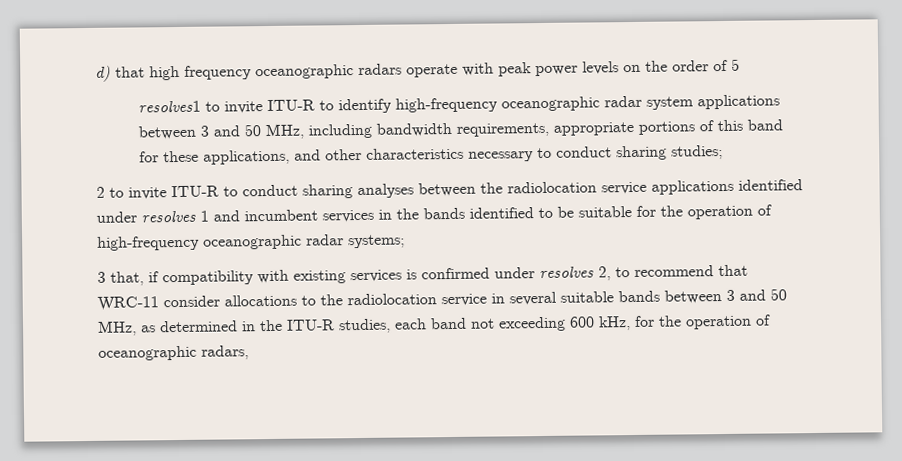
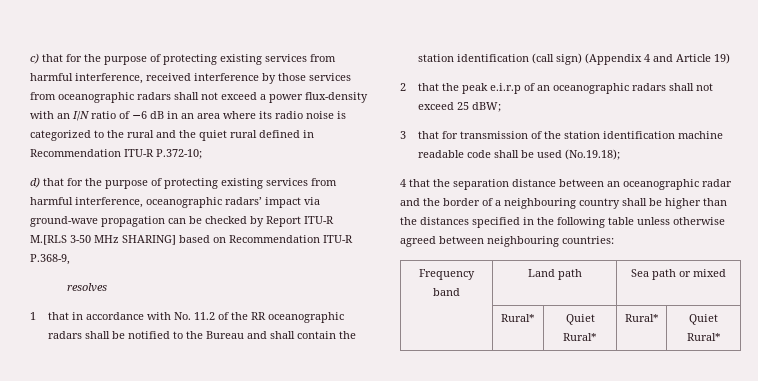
- d) that high frequency oceanographic radars operate with peak power levels on the order of 5
- resolves1 to invite ITU-R to identify high-frequency oceanographic radar system applications between 3 and 50 MHz, including bandwidth requirements, appropriate portions of this band for these applications, and other characteristics necessary to conduct sharing studies;
- 2 to invite ITU-R to conduct sharing analyses between the radiolocation service applications identified under resolves 1 and incumbent services in the bands identified to be suitable for the operation of high-frequency oceanographic radar systems;
- 3 that, if compatibility with existing services is confirmed under resolves 2, to recommend that WRC-11 consider allocations to the radiolocation service in several suitable bands between 3 and 50 MHz, as determined in the ITU-R studies, each band not exceeding 600 kHz, for the operation of oceanographic radars,
+ c) that for the purpose of protecting existing services from harmful interference, received interference by those services from oceanographic radars shall not exceed a power flux-density with an I/N ratio of −6 dB in an area where its radio noise is categorized to the rural and the quiet rural defined in Recommendation ITU-R P.372-10;
+ d) that for the purpose of protecting existing services from harmful interference, oceanographic radars’ impact via ground-wave propagation can be checked by Report ITU-R M.[RLS 3-50 MHz SHARING] based on Recommendation ITU-R P.368-9,
+ resolves
+ 1 that in accordance with No. 11.2 of the RR oceanographic radars shall be notified to the Bureau and shall contain the station identification (call sign) (Appendix 4 and Article 19)
+ 2 that the peak e.i.r.p of an oceanographic radars shall not exceed 25 dBW;
+ 3 that for transmission of the station identification machine readable code shall be used (No.19.18);
+ 4 that the separation distance between an oceanographic radar and the border of a neighbouring country shall be higher than the distances specified in the following table unless otherwise agreed between neighbouring countries:
+ Frequency band | Land path | Sea path or mixed
+ | Rural* | Quiet Rural* | Rural* | Quiet Rural*

